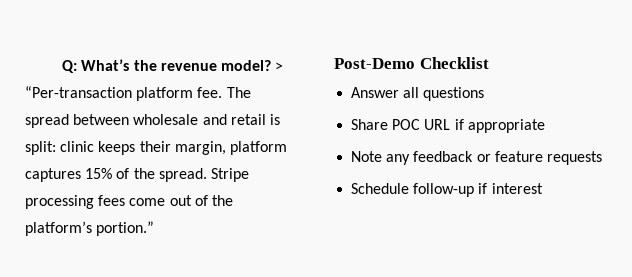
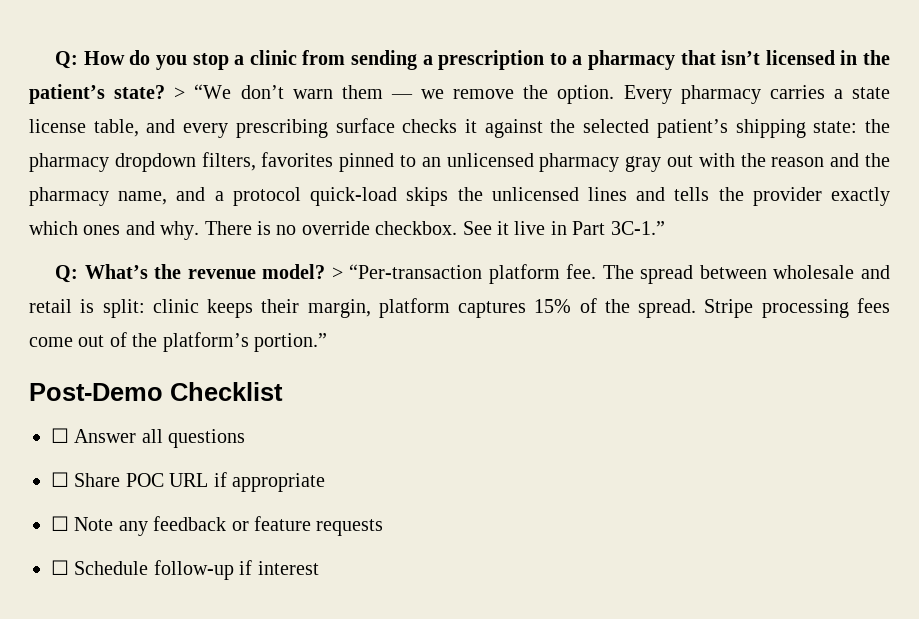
+ Q: How do you stop a clinic from sending a prescription to a pharmacy that isn’t licensed in the patient’s state? > “We don’t warn them — we remove the option. Every pharmacy carries a state license table, and every prescribing surface checks it against the selected patient’s shipping state: the pharmacy dropdown filters, favorites pinned to an unlicensed pharmacy gray out with the reason and the pharmacy name, and a protocol quick-load skips the unlicensed lines and tells the provider exactly which ones and why. There is no override checkbox. See it live in Part 3C-1.”
- Answer all questions
+ ☐ Answer all questions
- Share POC URL if appropriate
+ ☐ Share POC URL if appropriate
- Note any feedback or feature requests
+ ☐ Note any feedback or feature requests
- Schedule follow-up if interest
+ ☐ Schedule follow-up if interest

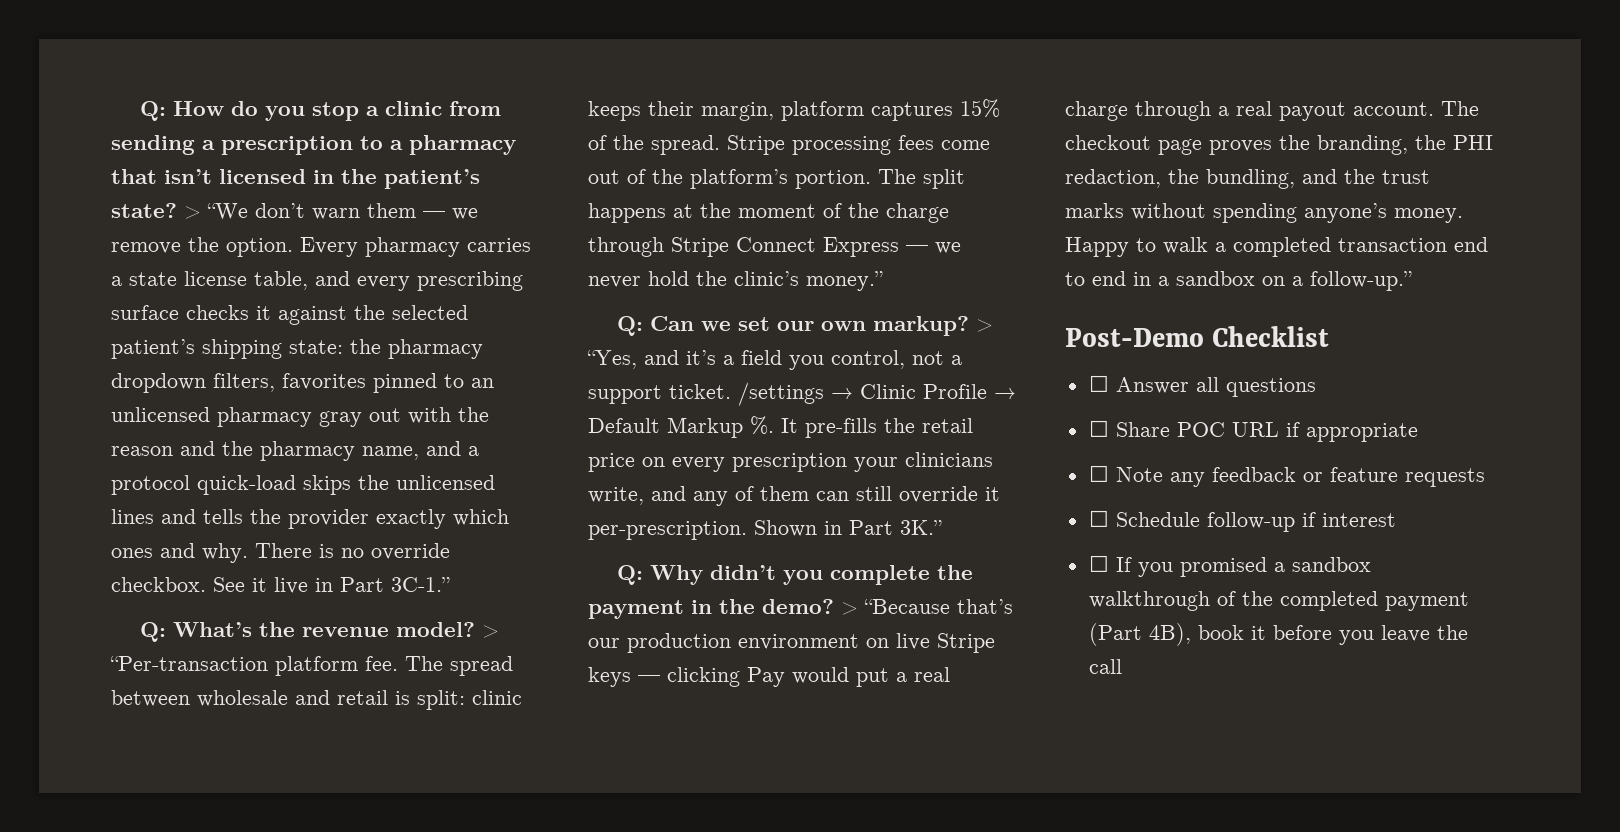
- Stripe processing fees come out of the platform’s portion.”
+ Stripe processing fees come out of the platform’s portion. The split happens at the moment of the charge through Stripe Connect Express — we never hold the clinic’s money.”
+ Q: Can we set our own markup? > “Yes, and it’s a field you control, not a support ticket. /settings → Clinic Profile → Default Markup %. It pre-fills the retail price on every prescription your clinicians write, and any of them can still override it per-prescription. Shown in Part 3K.”
+ Q: Why didn’t you complete the payment in the demo? > “Because that’s our production environment on live Stripe keys — clicking Pay would put a real charge through a real payout account. The checkout page proves the branding, the PHI redaction, the bundling, and the trust marks without spending anyone’s money. Happy to walk a completed transaction end to end in a sandbox on a follow-up.”
+ ☐ If you promised a sandbox walkthrough of the completed payment (Part 4B), book it before you leave the call

